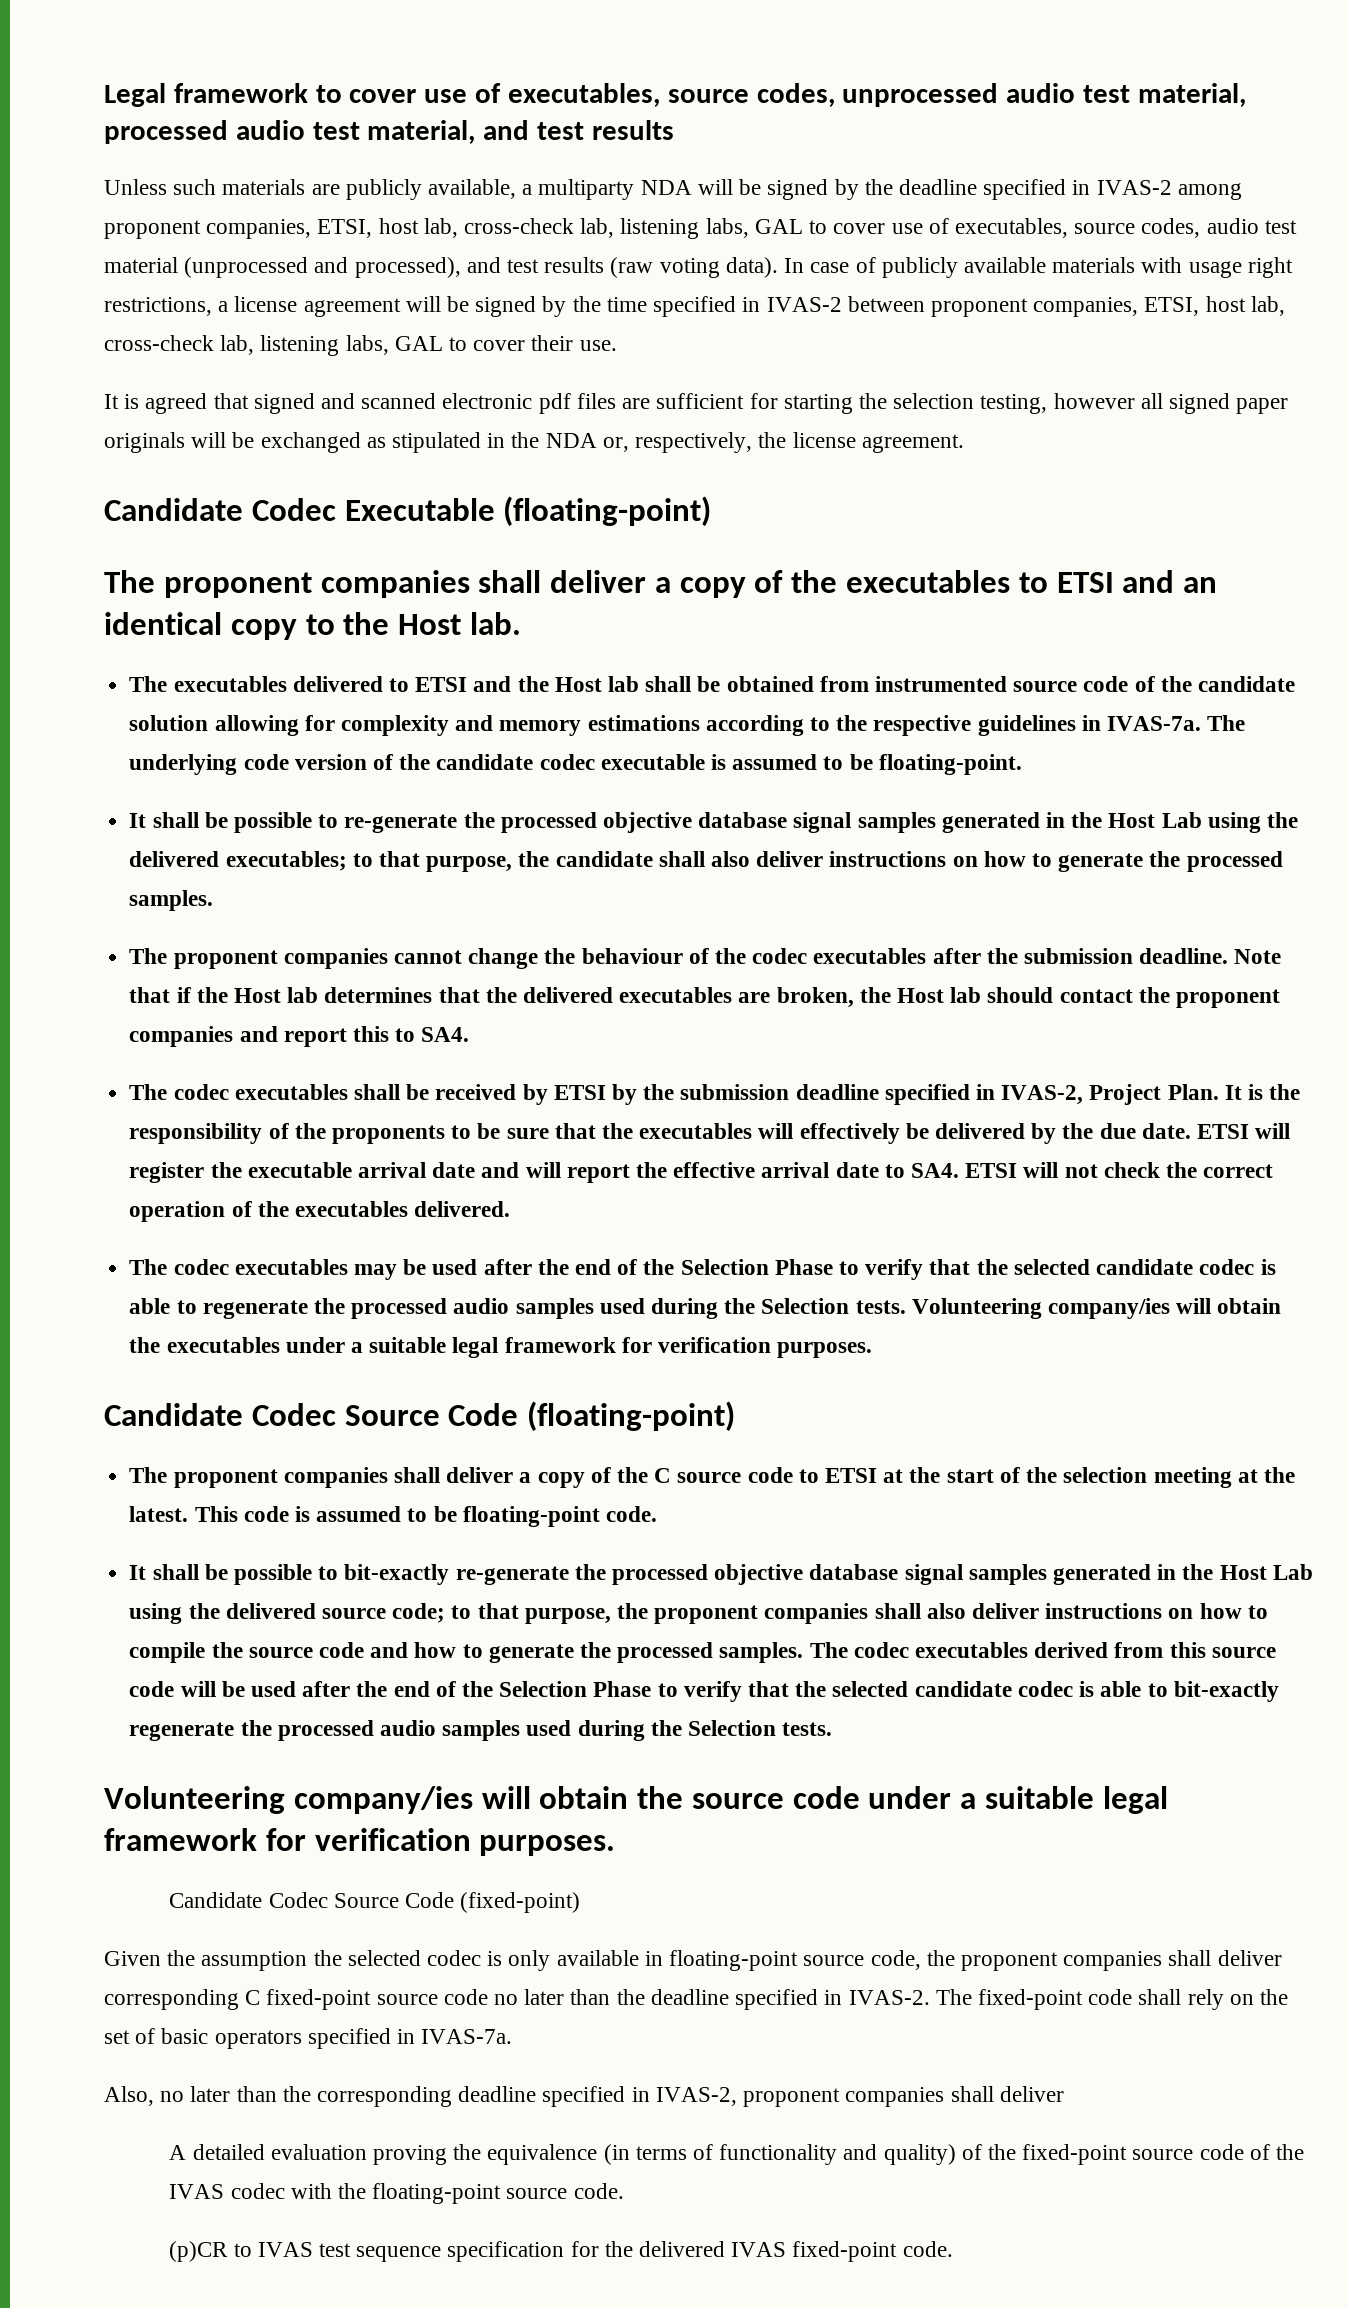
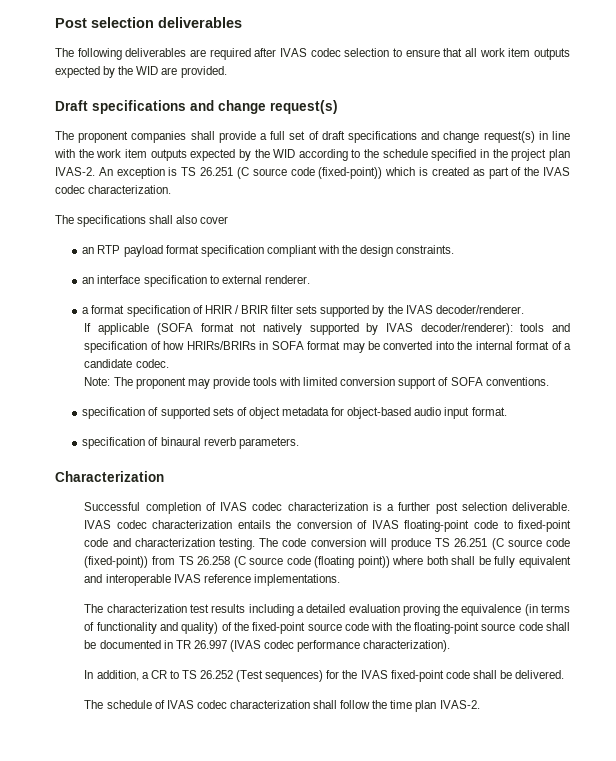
- Legal framework to cover use of executables, source codes, unprocessed audio test material, processed audio test material, and test results
- Unless such materials are publicly available, a multiparty NDA will be signed by the deadline specified in IVAS-2 among proponent companies, ETSI, host lab, cross-check lab, listening labs, GAL to cover use of executables, source codes, audio test material (unprocessed and processed), and test results (raw voting data). In case of publicly available materials with usage right restrictions, a license agreement will be signed by the time specified in IVAS-2 between proponent companies, ETSI, host lab, cross-check lab, listening labs, GAL to cover their use.
- It is agreed that signed and scanned electronic pdf files are sufficient for starting the selection testing, however all signed paper originals will be exchanged as stipulated in the NDA or, respectively, the license agreement.
- Candidate Codec Executable (floating-point)
- The proponent companies shall deliver a copy of the executables to ETSI and an identical copy to the Host lab.
- The executables delivered to ETSI and the Host lab shall be obtained from instrumented source code of the candidate solution allowing for complexity and memory estimations according to the respective guidelines in IVAS-7a. The underlying code version of the candidate codec executable is assumed to be floating-point.
- It shall be possible to re-generate the processed objective database signal samples generated in the Host Lab using the delivered executables; to that purpose, the candidate shall also deliver instructions on how to generate the processed samples.
- The proponent companies cannot change the behaviour of the codec executables after the submission deadline. Note that if the Host lab determines that the delivered executables are broken, the Host lab should contact the proponent companies and report this to SA4.
- The codec executables shall be received by ETSI by the submission deadline specified in IVAS-2, Project Plan. It is the responsibility of the proponents to be sure that the executables will effectively be delivered by the due date. ETSI will register the executable arrival date and will report the effective arrival date to SA4. ETSI will not check the correct operation of the executables delivered.
- The codec executables may be used after the end of the Selection Phase to verify that the selected candidate codec is able to regenerate the processed audio samples used during the Selection tests. Volunteering company/ies will obtain the executables under a suitable legal framework for verification purposes.
- Candidate Codec Source Code (floating-point)
- The proponent companies shall deliver a copy of the C source code to ETSI at the start of the selection meeting at the latest. This code is assumed to be floating-point code.
- It shall be possible to bit-exactly re-generate the processed objective database signal samples generated in the Host Lab using the delivered source code; to that purpose, the proponent companies shall also deliver instructions on how to compile the source code and how to generate the processed samples. The codec executables derived from this source code will be used after the end of the Selection Phase to verify that the selected candidate codec is able to bit-exactly regenerate the processed audio samples used during the Selection tests.
- Volunteering company/ies will obtain the source code under a suitable legal framework for verification purposes.
- Candidate Codec Source Code (fixed-point)
- Given the assumption the selected codec is only available in floating-point source code, the proponent companies shall deliver corresponding C fixed-point source code no later than the deadline specified in IVAS-2. The fixed-point code shall rely on the set of basic operators specified in IVAS-7a.
- Also, no later than the corresponding deadline specified in IVAS-2, proponent companies shall deliver
- A detailed evaluation proving the equivalence (in terms of functionality and quality) of the fixed-point source code of the IVAS codec with the floating-point source code.
- (p)CR to IVAS test sequence specification for the delivered IVAS fixed-point code.
+ Post selection deliverables
+ The following deliverables are required after IVAS codec selection to ensure that all work item outputs expected by the WID are provided.
+ Draft specifications and change request(s)
+ The proponent companies shall provide a full set of draft specifications and change request(s) in line with the work item outputs expected by the WID according to the schedule specified in the project plan IVAS-2. An exception is TS 26.251 (C source code (fixed-point)) which is created as part of the IVAS codec characterization.
+ The specifications shall also cover
+ an RTP payload format specification compliant with the design constraints.
+ an interface specification to external renderer.
+ a format specification of HRIR / BRIR filter sets supported by the IVAS decoder/renderer.
+ If applicable (SOFA format not natively supported by IVAS decoder/renderer): tools and specification of how HRIRs/BRIRs in SOFA format may be converted into the internal format of a candidate codec.
+ Note: The proponent may provide tools with limited conversion support of SOFA conventions.
+ specification of supported sets of object metadata for object-based audio input format.
+ specification of binaural reverb parameters.
+ Characterization
+ Successful completion of IVAS codec characterization is a further post selection deliverable. IVAS codec characterization entails the conversion of IVAS floating-point code to fixed-point code and characterization testing. The code conversion will produce TS 26.251 (C source code (fixed-point)) from TS 26.258 (C source code (floating point)) where both shall be fully equivalent and interoperable IVAS reference implementations.
+ The characterization test results including a detailed evaluation proving the equivalence (in terms of functionality and quality) of the fixed-point source code with the floating-point source code shall be documented in TR 26.997 (IVAS codec performance characterization).
+ In addition, a CR to TS 26.252 (Test sequences) for the IVAS fixed-point code shall be delivered.
+ The schedule of IVAS codec characterization shall follow the time plan IVAS-2.

